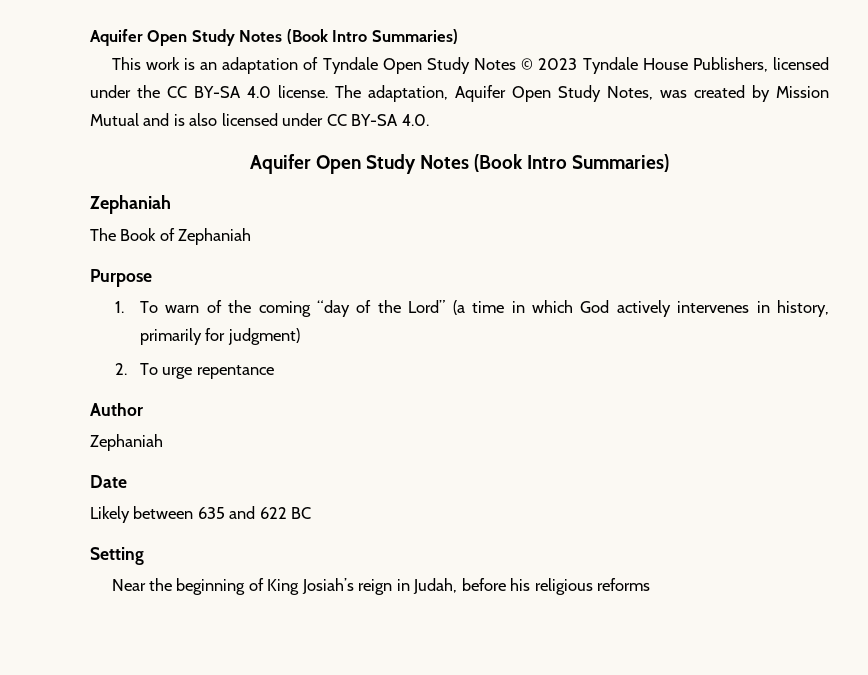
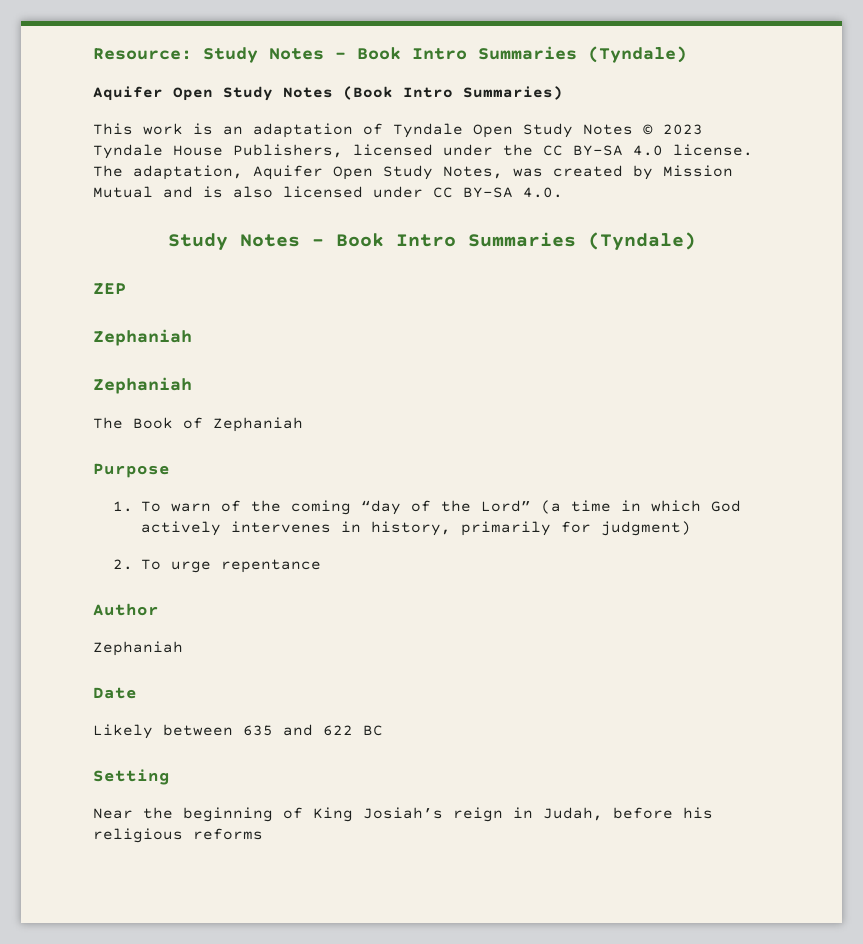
+ Resource: Study Notes - Book Intro Summaries (Tyndale)
  The adaptation, Aquifer Open Study Notes, was created by Mission Mutual and is also licensed under CC BY-SA 4.0.
- Aquifer Open Study Notes (Book Intro Summaries)
+ Study Notes - Book Intro Summaries (Tyndale)
+ ZEP
+ Zephaniah

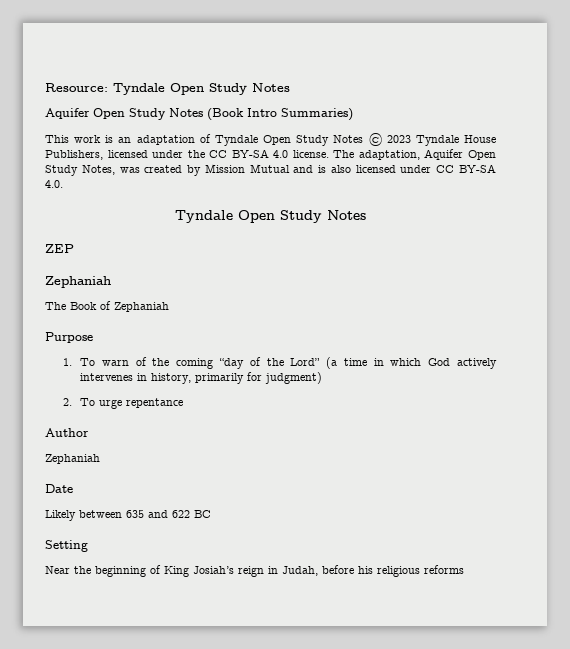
- Resource: Study Notes - Book Intro Summaries (Tyndale)
+ Resource: Tyndale Open Study Notes
  The adaptation, Aquifer Open Study Notes, was created by Mission Mutual and is also licensed under CC BY-SA 4.0.
- Study Notes - Book Intro Summaries (Tyndale)
+ Tyndale Open Study Notes
  ZEP
- Zephaniah

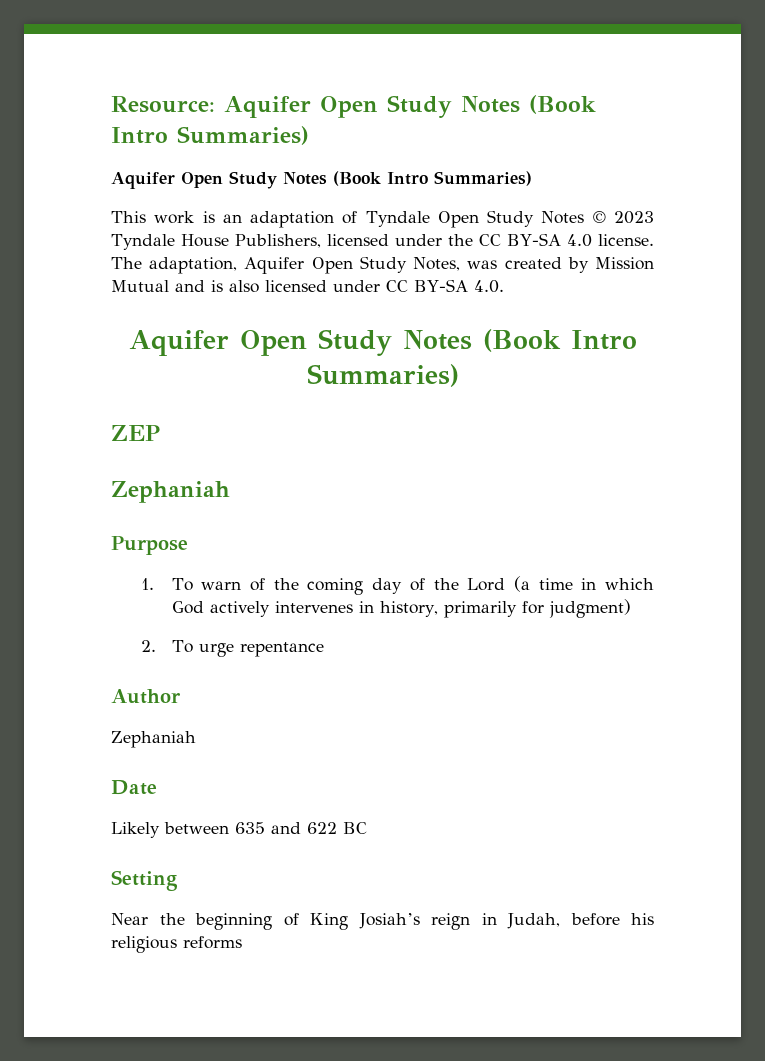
- Resource: Tyndale Open Study Notes
+ Resource: Aquifer Open Study Notes (Book Intro Summaries)
  The adaptation, Aquifer Open Study Notes, was created by Mission Mutual and is also licensed under CC BY-SA 4.0.
- Tyndale Open Study Notes
+ Aquifer Open Study Notes (Book Intro Summaries)
- The Book of Zephaniah
- 1. To warn of the coming “day of the Lord” (a time in which God actively intervenes in history, primarily for judgment)
+ 1. To warn of the coming day of the Lord (a time in which God actively intervenes in history, primarily for judgment)

